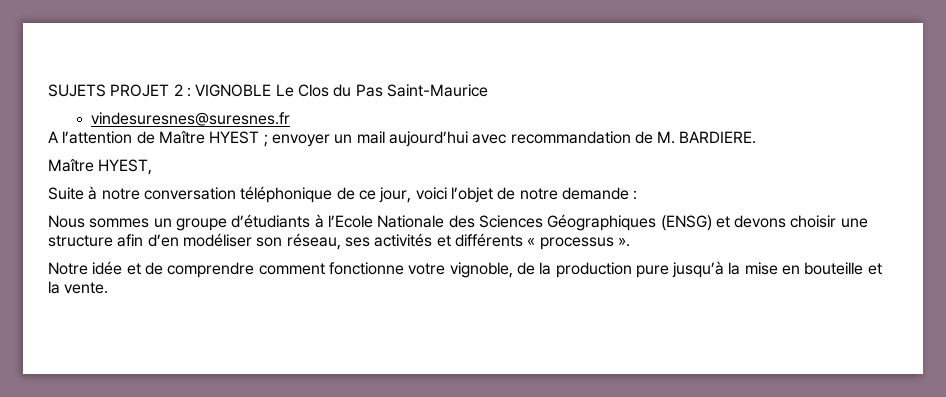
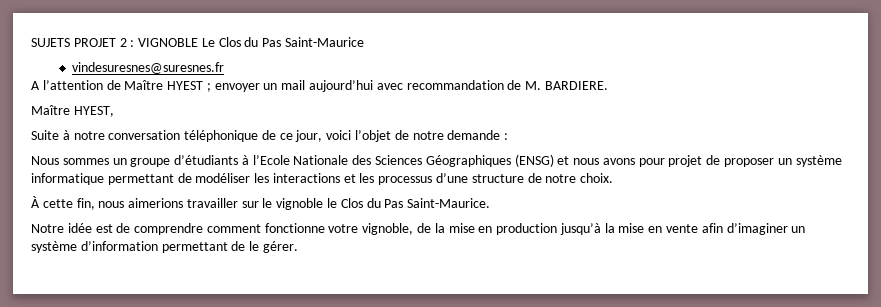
- Nous sommes un groupe d’étudiants à l’Ecole Nationale des Sciences Géographiques (ENSG) et devons choisir une structure afin d’en modéliser son réseau, ses activités et différents « processus ».
+ Nous sommes un groupe d’étudiants à l’Ecole Nationale des Sciences Géographiques (ENSG) et nous avons pour projet de proposer un système informatique permettant de modéliser les interactions et les processus d’une structure de notre choix.
+ À cette fin, nous aimerions travailler sur le vignoble le Clos du Pas Saint-Maurice.
- Notre idée et de comprendre comment fonctionne votre vignoble, de la production pure jusqu’à la mise en bouteille et la vente.
+ Notre idée est de comprendre comment fonctionne votre vignoble, de la mise en production jusqu’à la mise en vente afin d’imaginer un système d’information permettant de le gérer.

